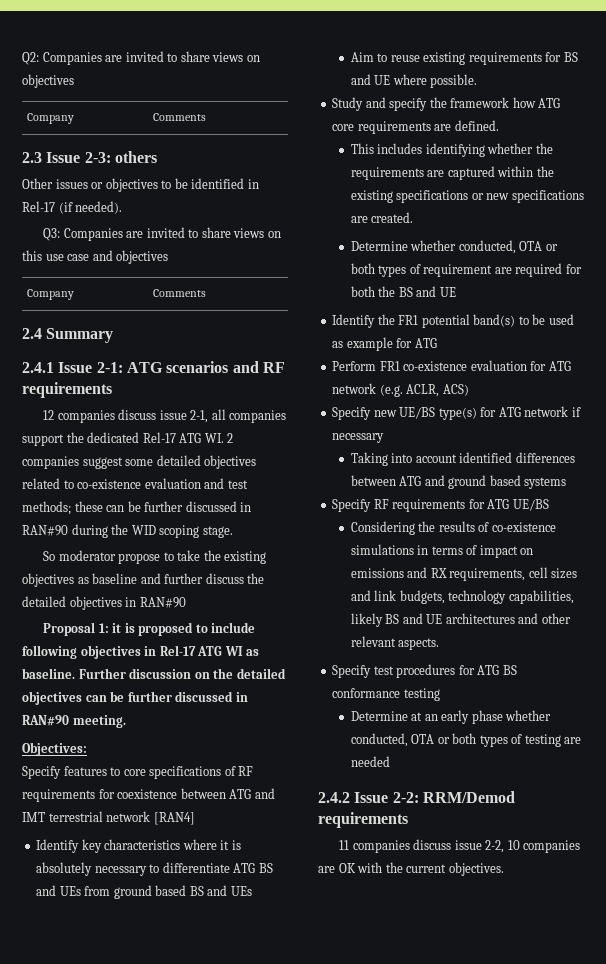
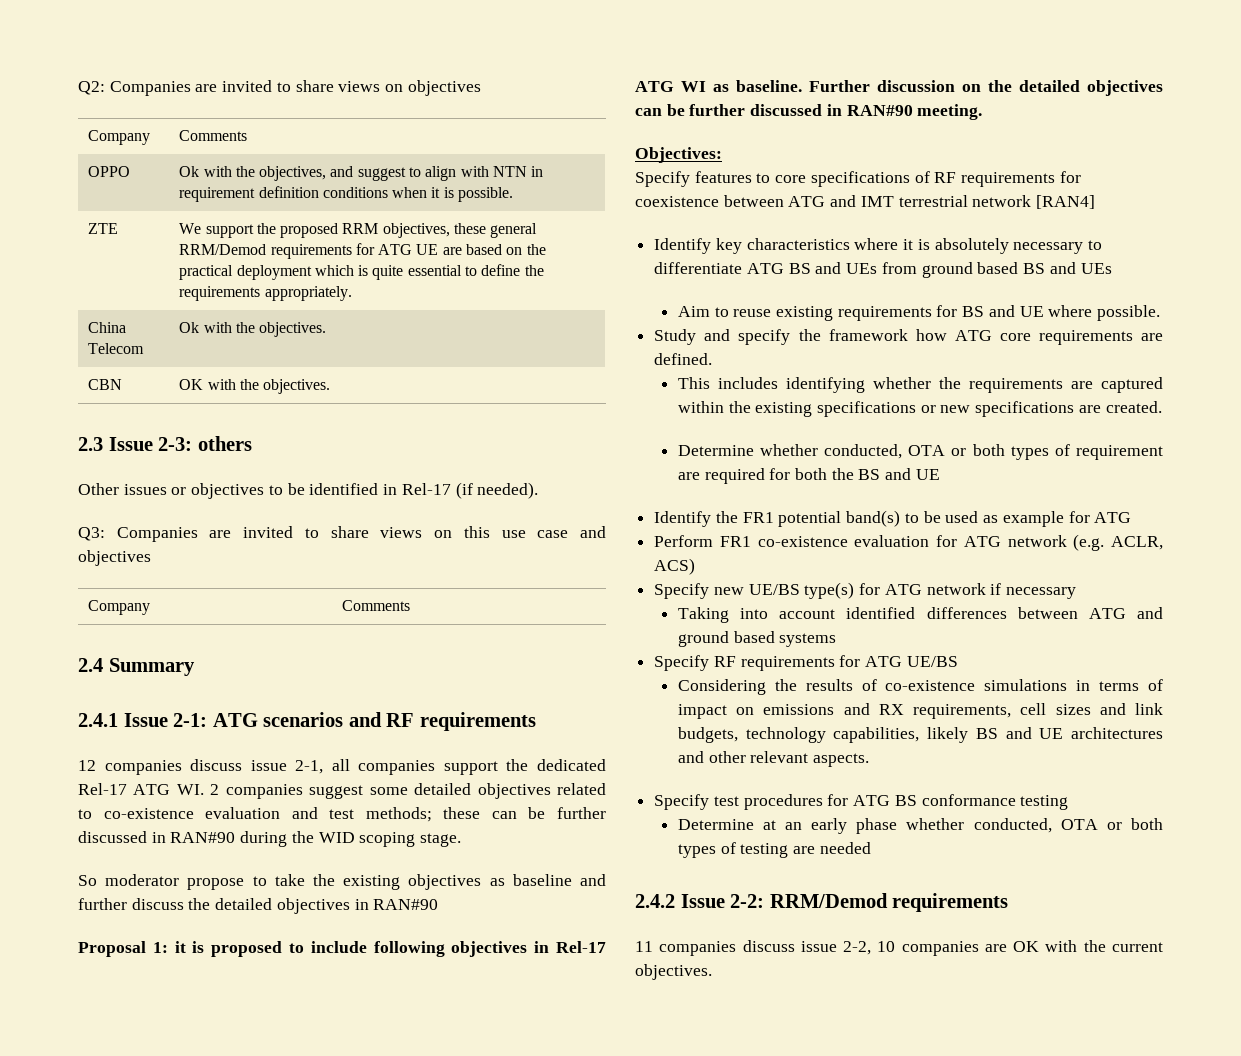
+ OPPO | Ok with the objectives, and suggest to align with NTN in requirement definition conditions when it is possible.
+ ZTE | We support the proposed RRM objectives, these general RRM/Demod requirements for ATG UE are based on the practical deployment which is quite essential to define the requirements appropriately.
+ China Telecom | Ok with the objectives.
+ CBN | OK with the objectives.

